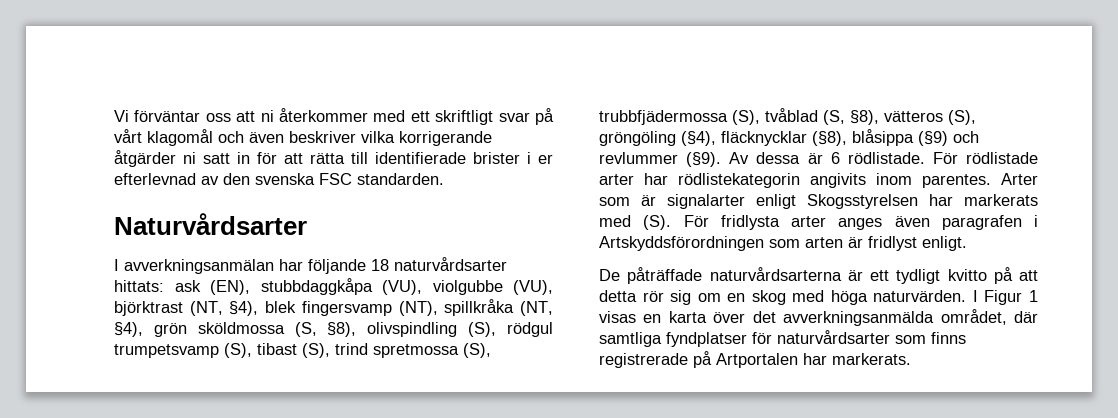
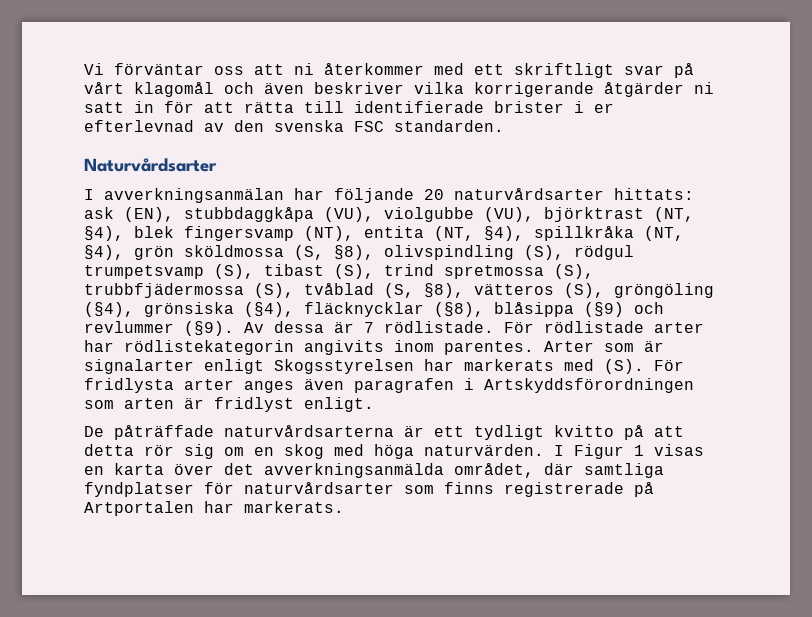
- I avverkningsanmälan har följande 18 naturvårdsarter hittats: ask (EN), stubbdaggkåpa (VU), violgubbe (VU), björktrast (NT, §4), blek fingersvamp (NT), spillkråka (NT, §4), grön sköldmossa (S, §8), olivspindling (S), rödgul trumpetsvamp (S), tibast (S), trind spretmossa (S), trubbfjädermossa (S), tvåblad (S, §8), vätteros (S), gröngöling (§4), fläcknycklar (§8), blåsippa (§9) och revlummer (§9).
+ I avverkningsanmälan har följande 20 naturvårdsarter hittats: ask (EN), stubbdaggkåpa (VU), violgubbe (VU), björktrast (NT, §4), blek fingersvamp (NT), entita (NT, §4), spillkråka (NT, §4), grön sköldmossa (S, §8), olivspindling (S), rödgul trumpetsvamp (S), tibast (S), trind spretmossa (S), trubbfjädermossa (S), tvåblad (S, §8), vätteros (S), gröngöling (§4), grönsiska (§4), fläcknycklar (§8), blåsippa (§9) och revlummer (§9).
- Av dessa är 6 rödlistade.
+ Av dessa är 7 rödlistade.

